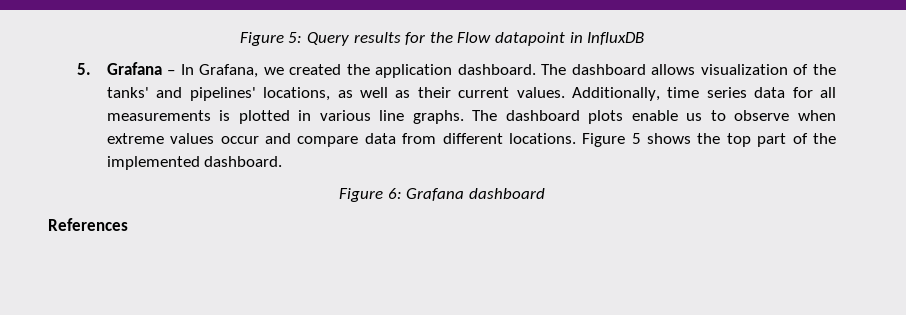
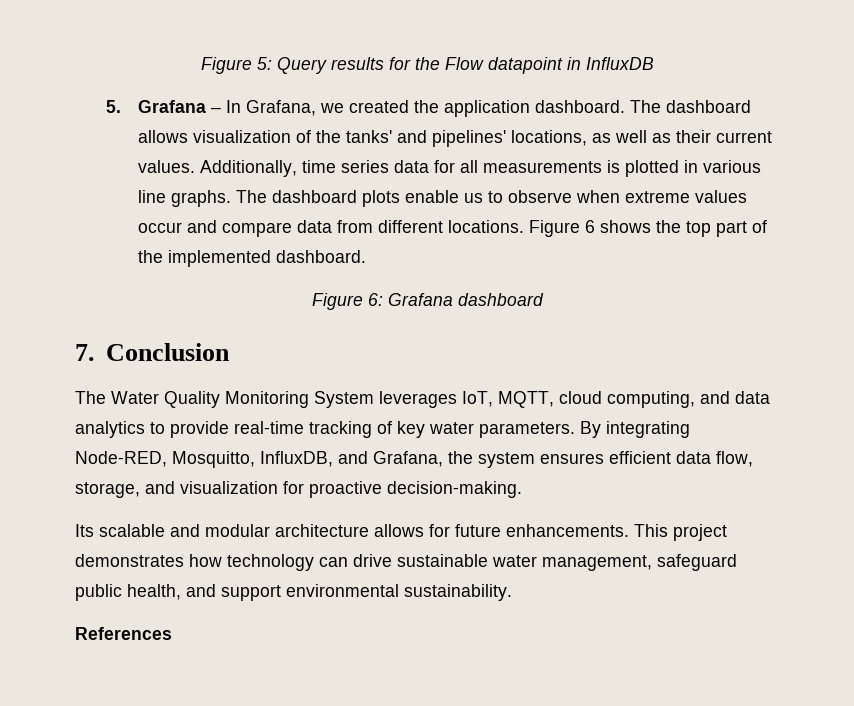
- Figure 5 shows the top part of the implemented dashboard.
+ Figure 6 shows the top part of the implemented dashboard.
+ 7. Conclusion
+ The Water Quality Monitoring System leverages IoT, MQTT, cloud computing, and data analytics to provide real-time tracking of key water parameters. By integrating Node-RED, Mosquitto, InfluxDB, and Grafana, the system ensures efficient data flow, storage, and visualization for proactive decision-making.
+ Its scalable and modular architecture allows for future enhancements. This project demonstrates how technology can drive sustainable water management, safeguard public health, and support environmental sustainability.

